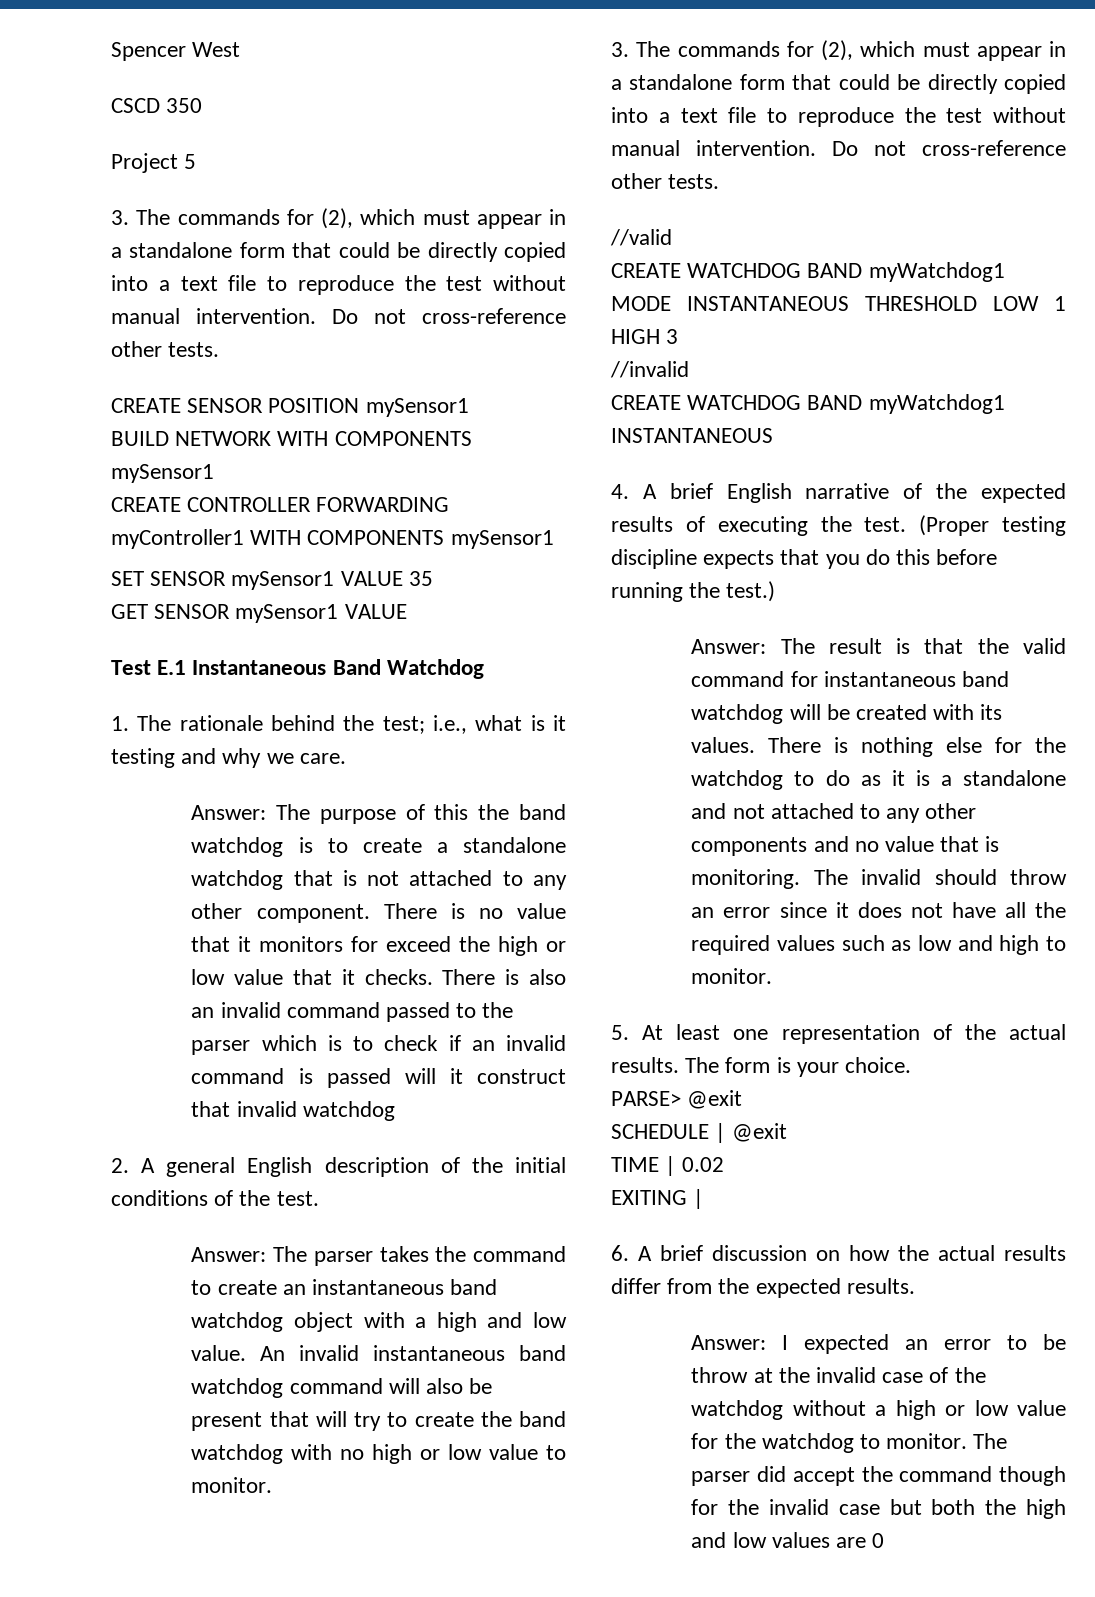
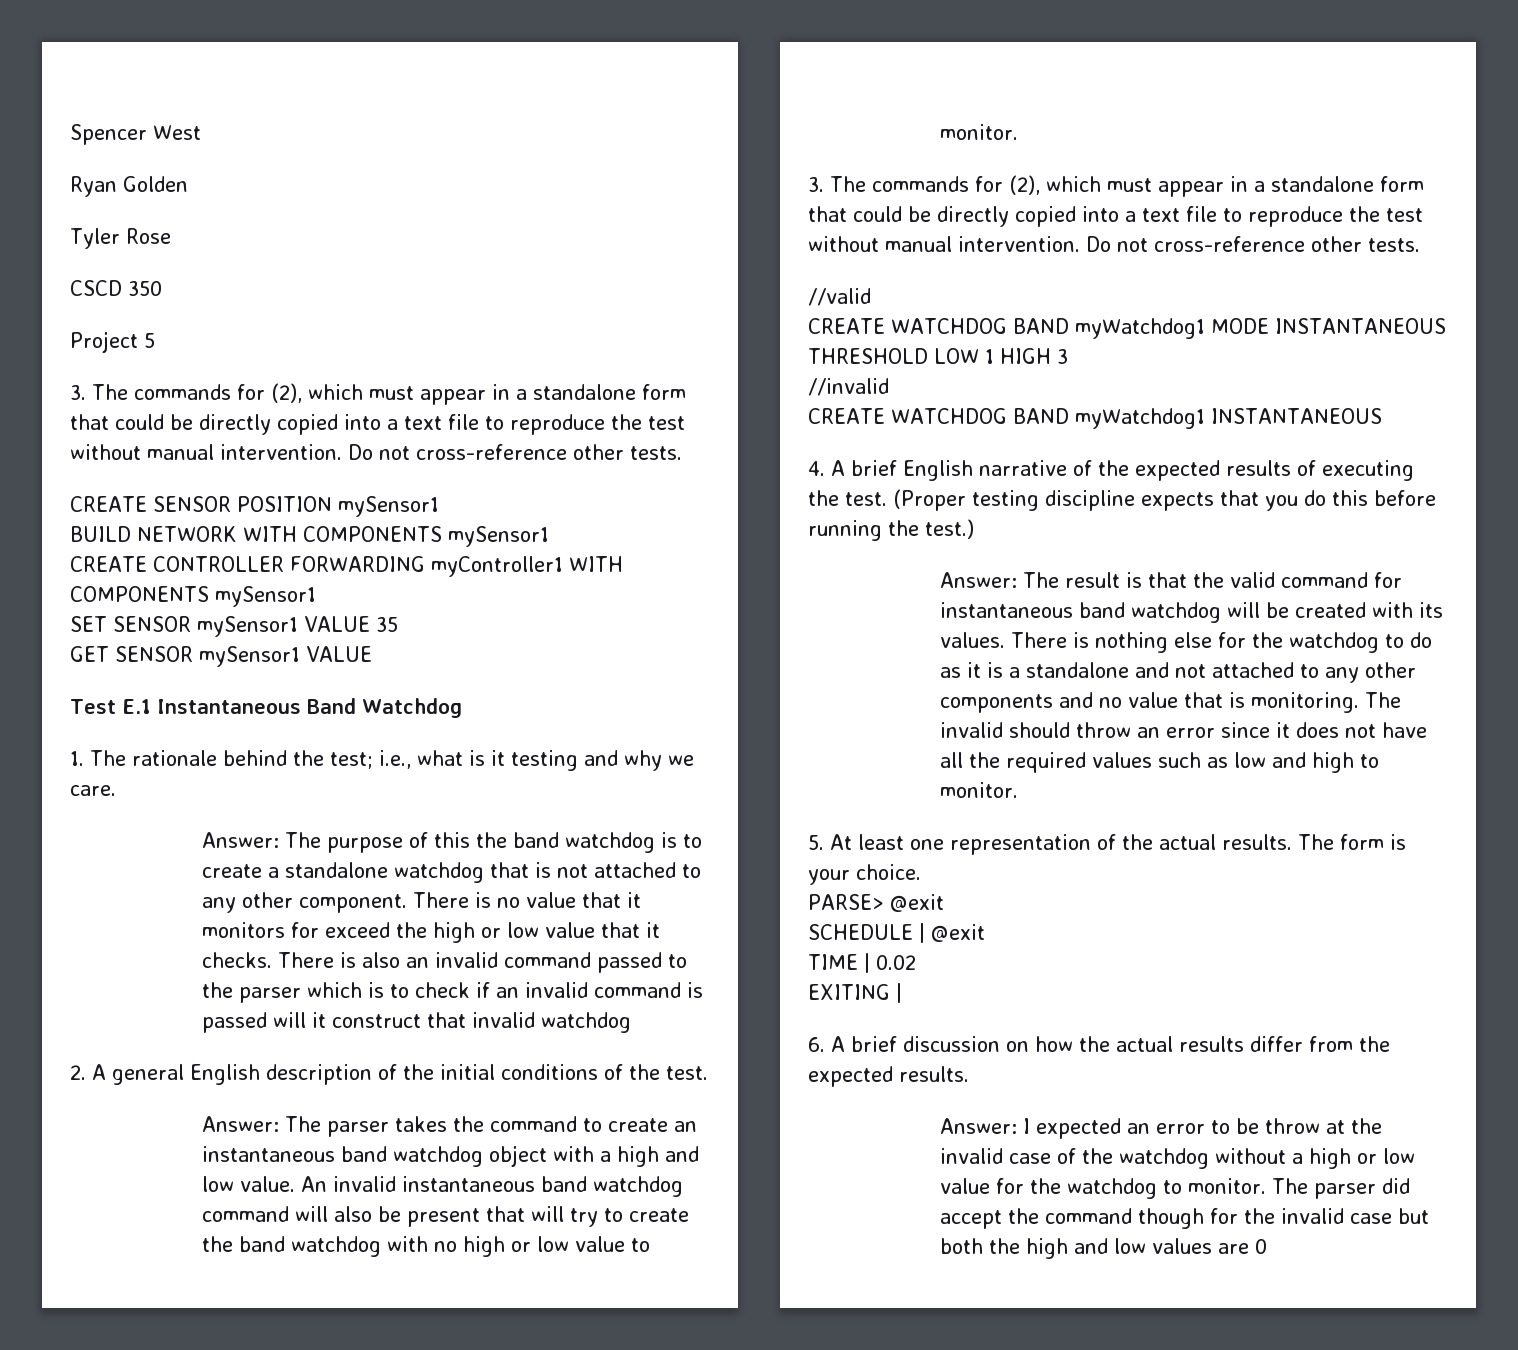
+ Ryan Golden
+ Tyler Rose

